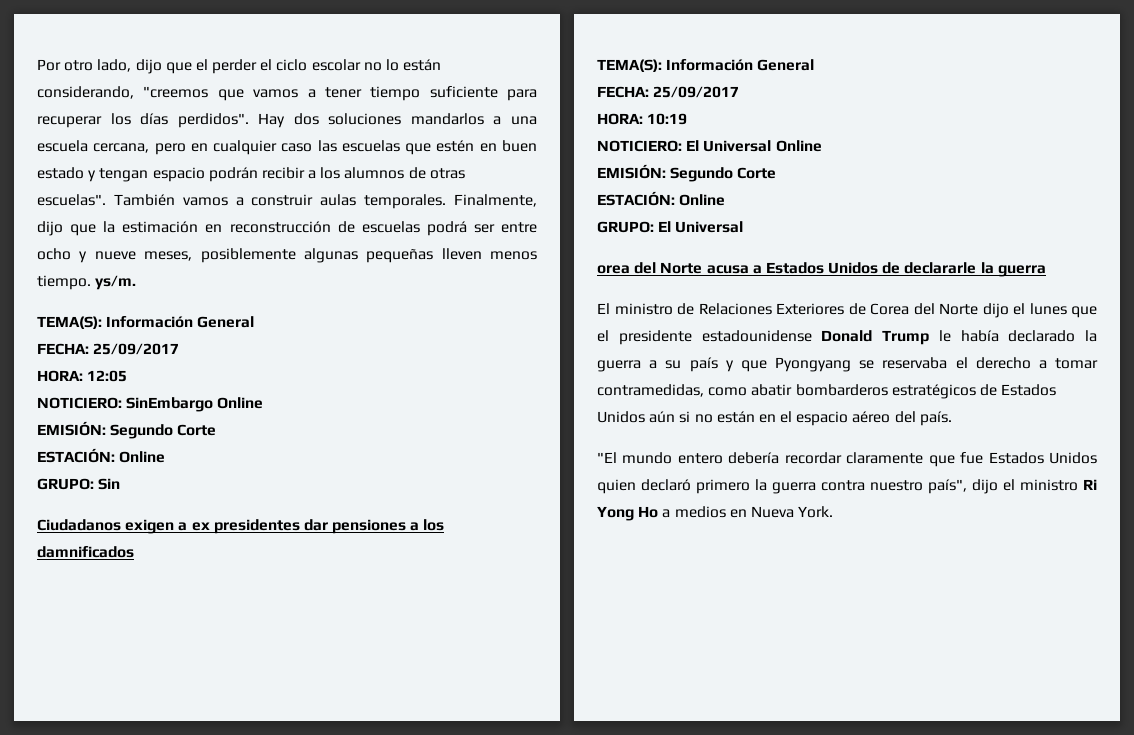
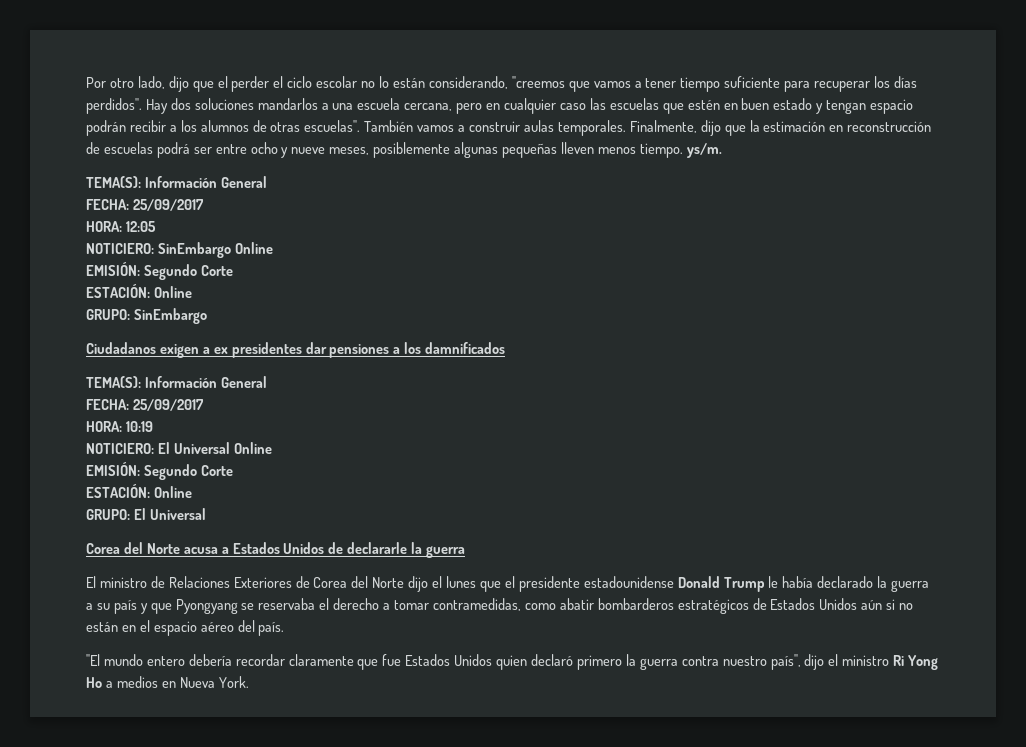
- GRUPO: Sin
+ GRUPO: SinEmbargo
- orea del Norte acusa a Estados Unidos de declararle la guerra
+ Corea del Norte acusa a Estados Unidos de declararle la guerra

